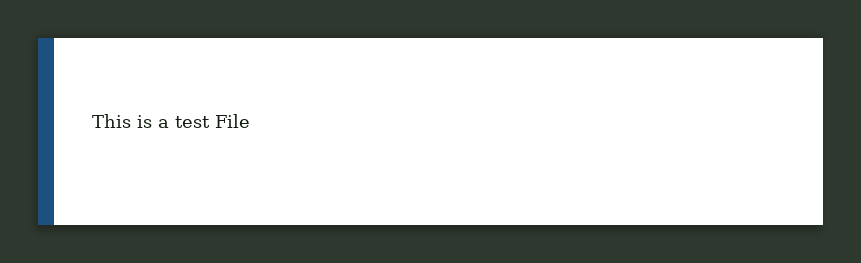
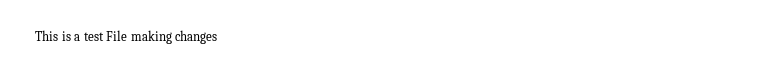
- This is a test File
+ This is a test File making changes

